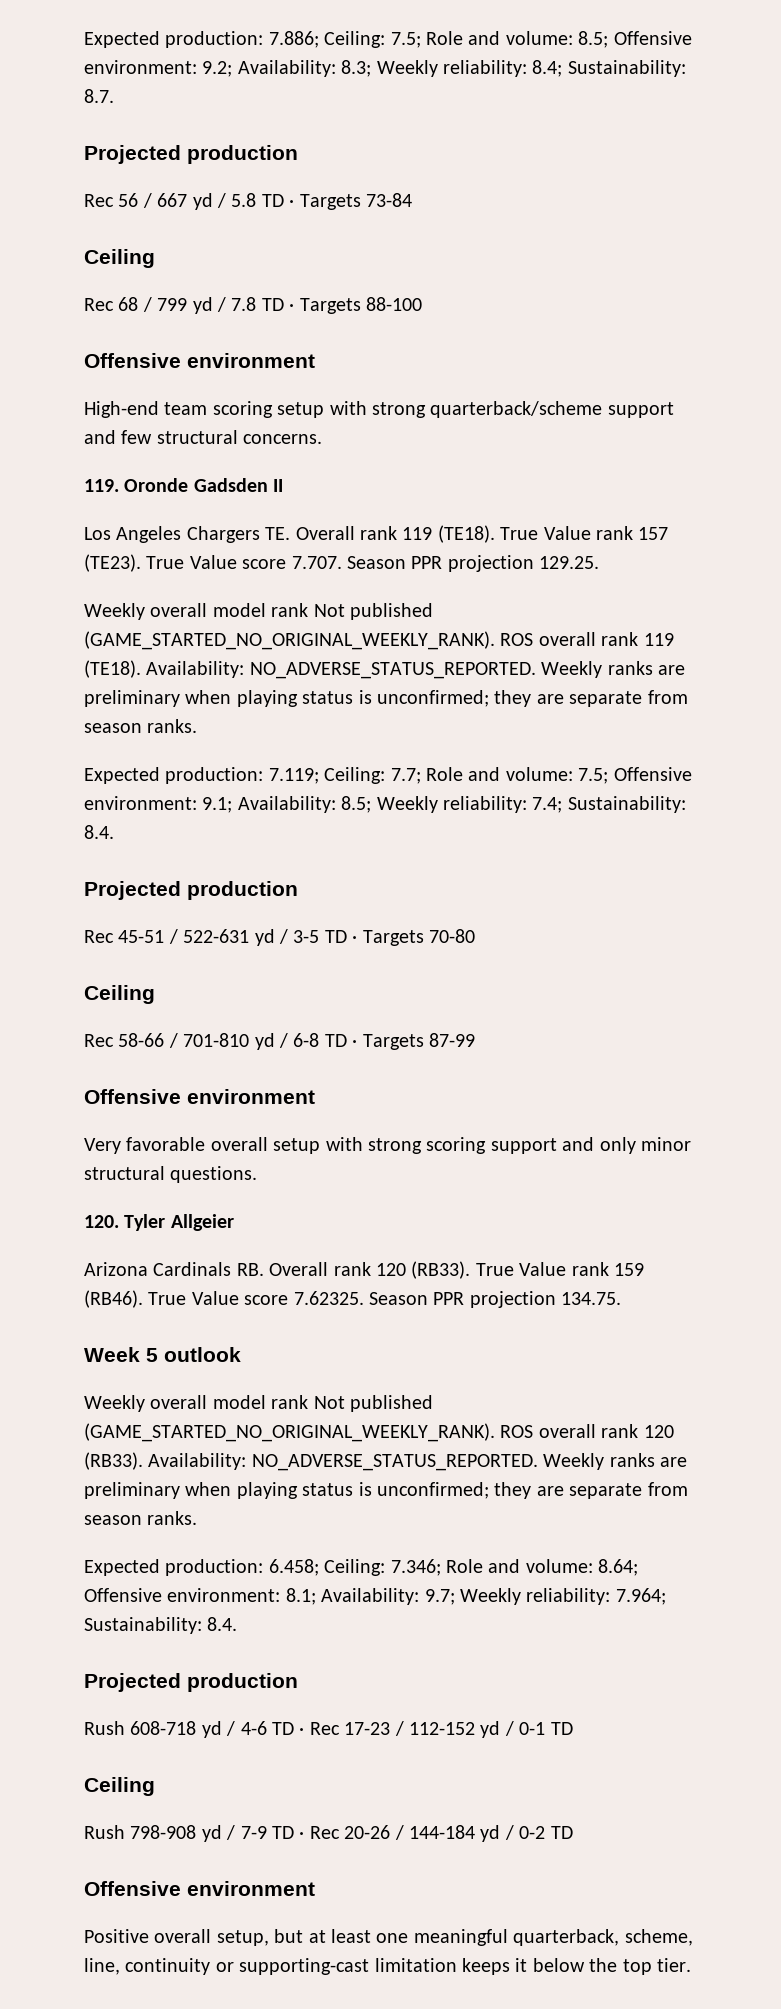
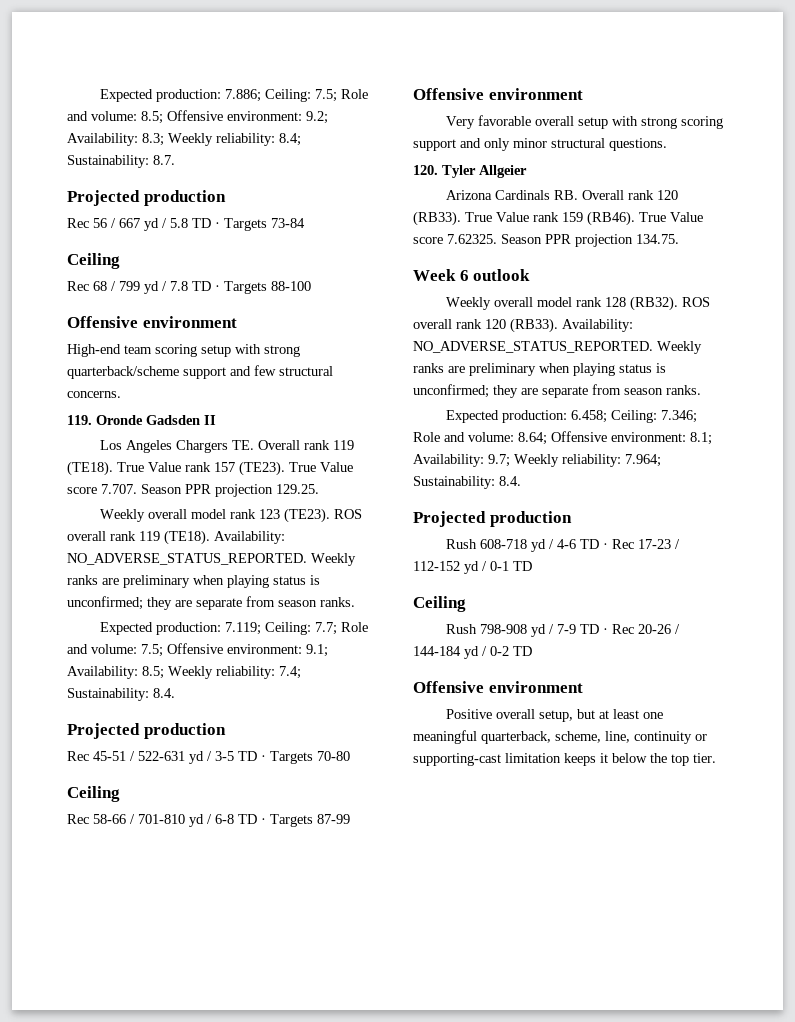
  True Value score 7.707. Season PPR projection 129.25.
- Weekly overall model rank Not published (GAME_STARTED_NO_ORIGINAL_WEEKLY_RANK).
+ Weekly overall model rank 123 (TE23).
- Week 5 outlook
- Weekly overall model rank Not published (GAME_STARTED_NO_ORIGINAL_WEEKLY_RANK).
+ Week 6 outlook
+ Weekly overall model rank 128 (RB32).

